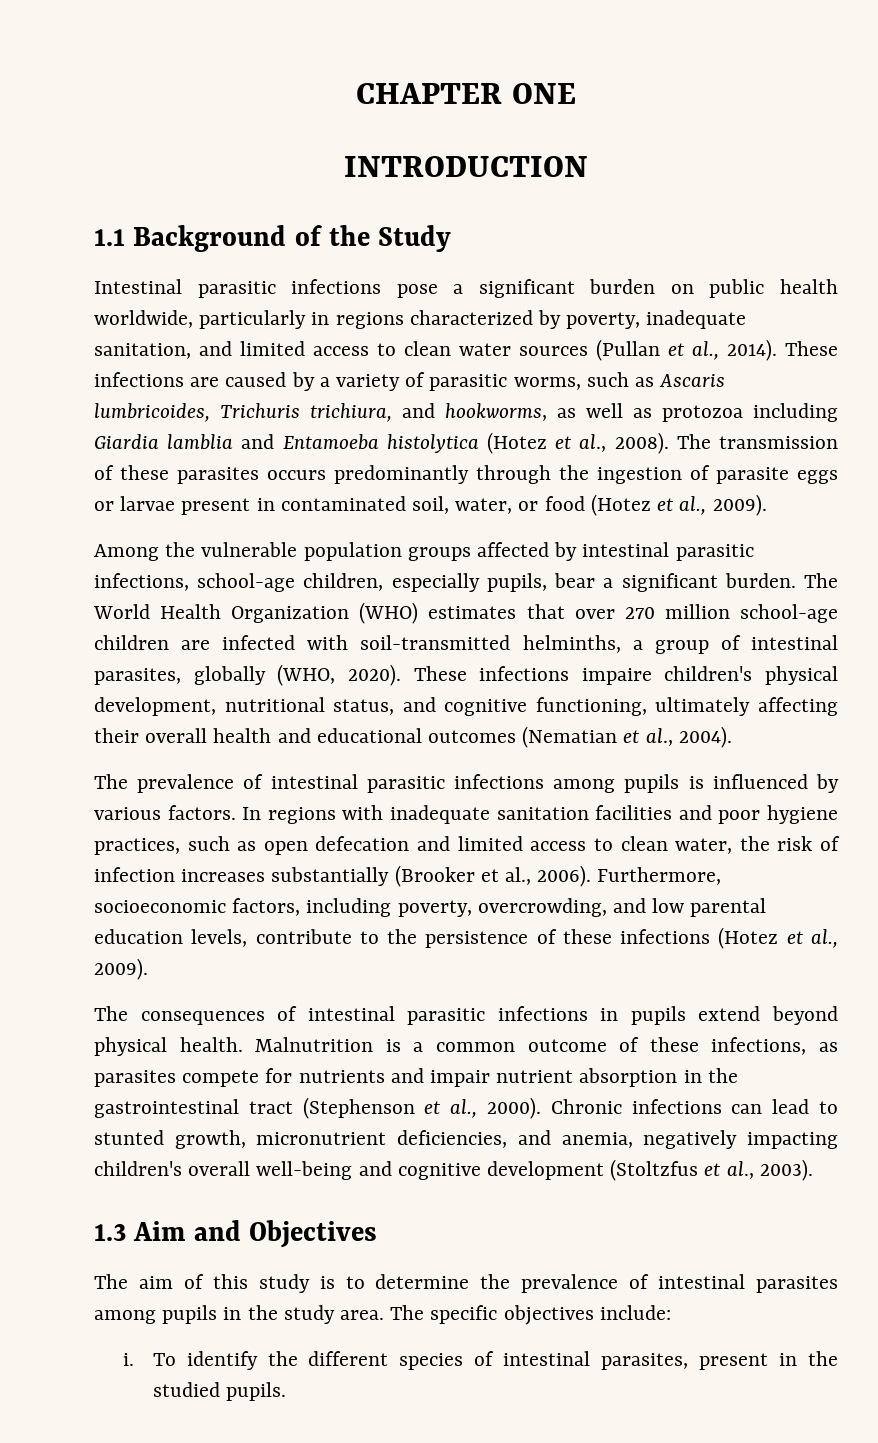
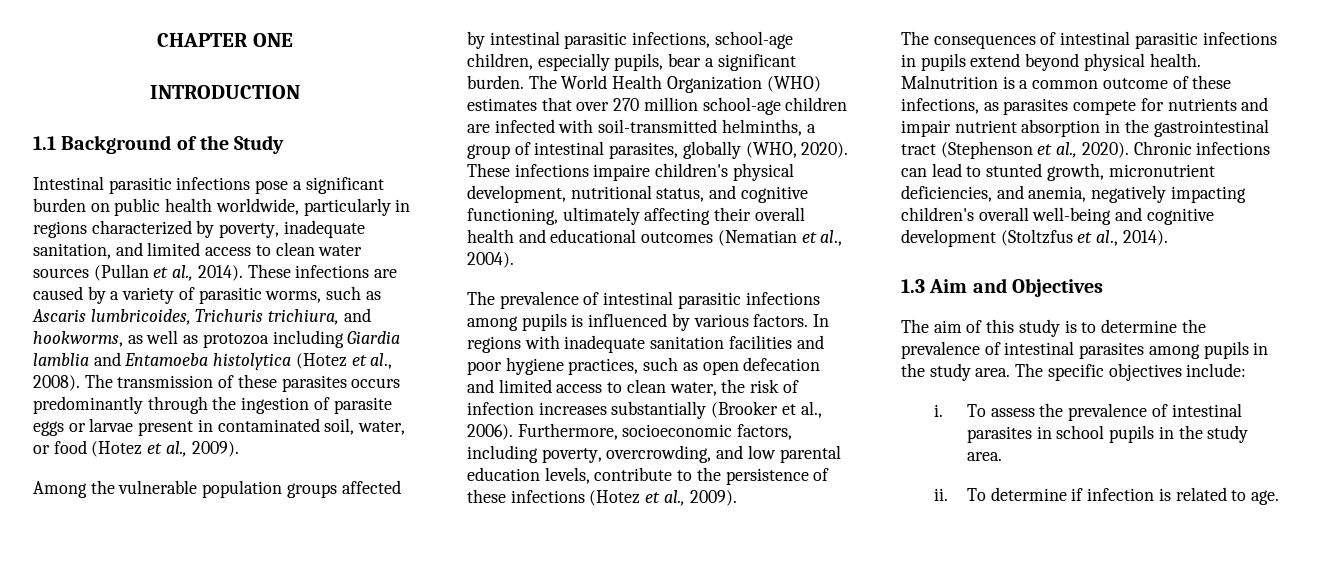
- Malnutrition is a common outcome of these infections, as parasites compete for nutrients and impair nutrient absorption in the gastrointestinal tract (Stephenson et al., 2000).
+ Malnutrition is a common outcome of these infections, as parasites compete for nutrients and impair nutrient absorption in the gastrointestinal tract (Stephenson et al., 2020).
- Chronic infections can lead to stunted growth, micronutrient deficiencies, and anemia, negatively impacting children's overall well-being and cognitive development (Stoltzfus et al., 2003).
+ Chronic infections can lead to stunted growth, micronutrient deficiencies, and anemia, negatively impacting children's overall well-being and cognitive development (Stoltzfus et al., 2014).
- To identify the different species of intestinal parasites, present in the studied pupils.
+ To assess the prevalence of intestinal parasites in school pupils in the study area.
+ ii. To determine if infection is related to age.

